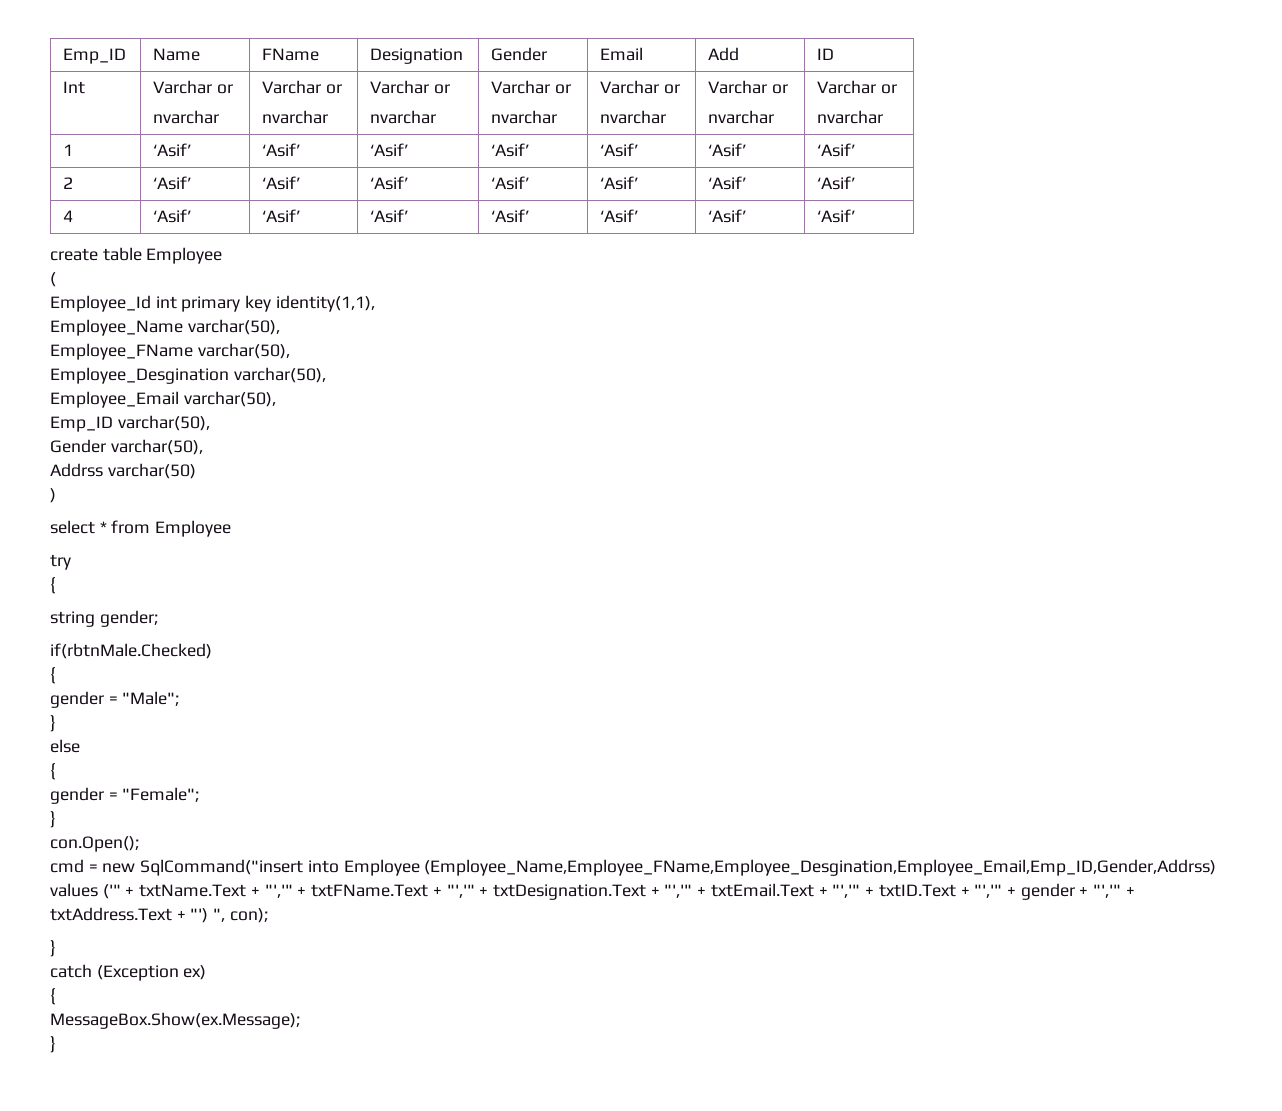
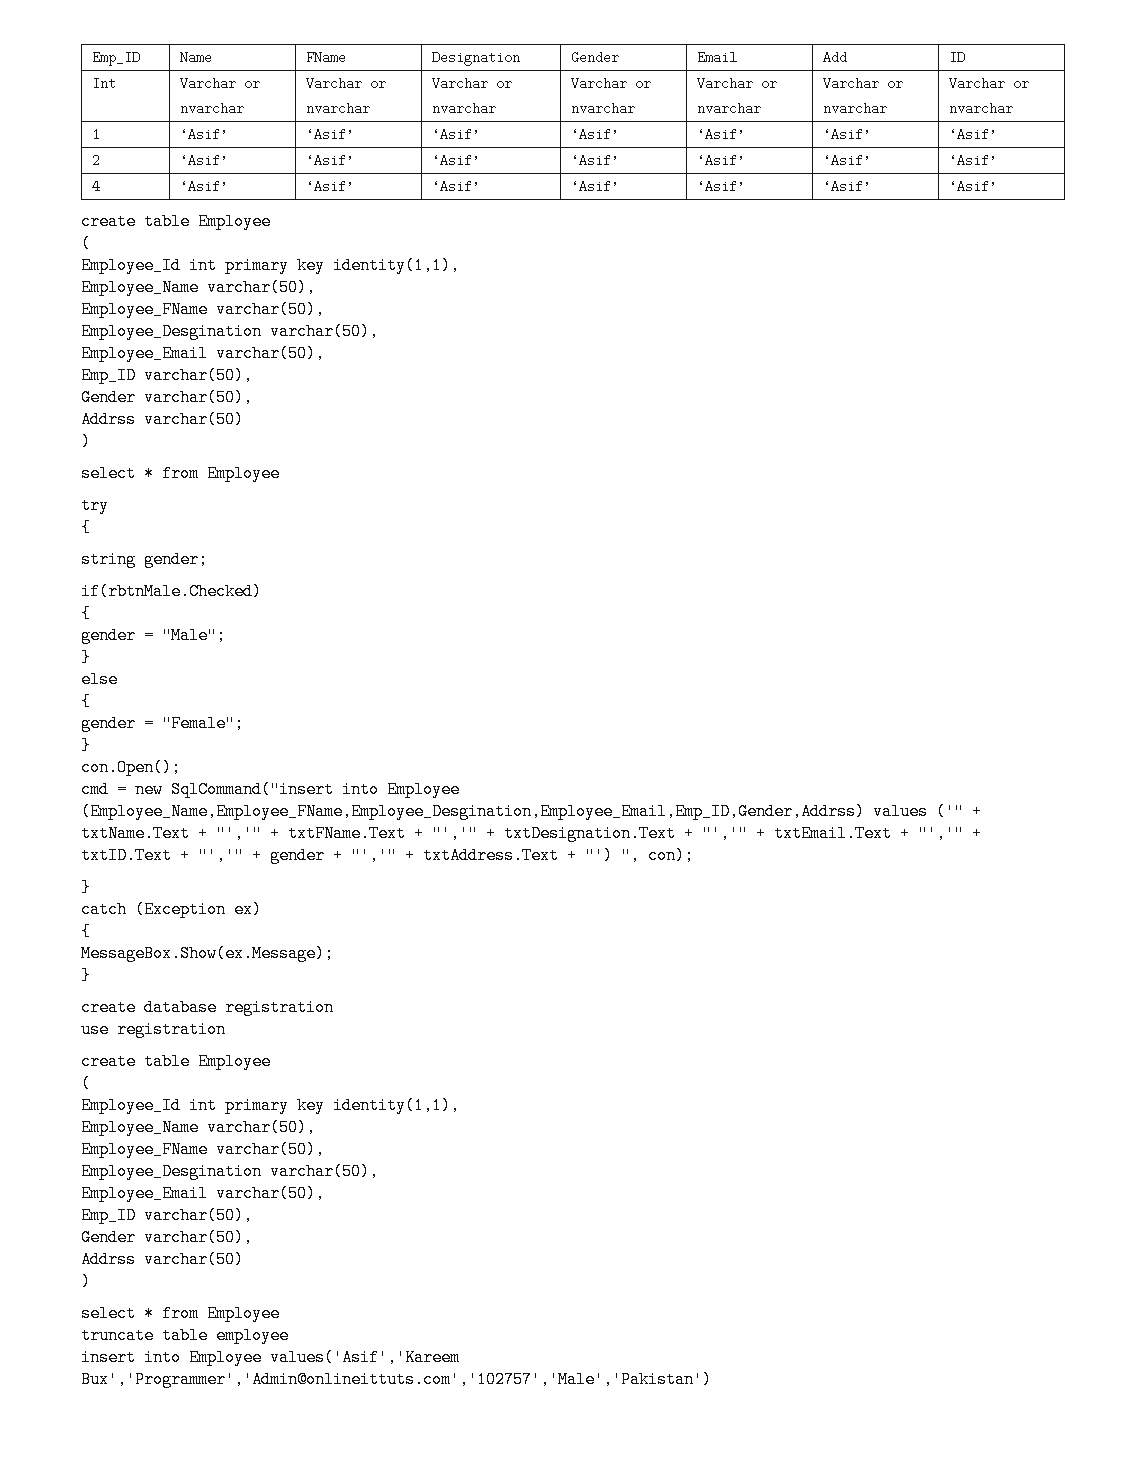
+ create database registration
+ use registration
+ create table Employee
+ (
+ Employee_Id int primary key identity(1,1),
+ Employee_Name varchar(50),
+ Employee_FName varchar(50),
+ Employee_Desgination varchar(50),
+ Employee_Email varchar(50),
+ Emp_ID varchar(50),
+ Gender varchar(50),
+ Addrss varchar(50)
+ )
+ select * from Employee
+ truncate table employee
+ insert into Employee values('Asif','Kareem Bux','Programmer','Admin@onlineittuts.com','102757','Male','Pakistan')

